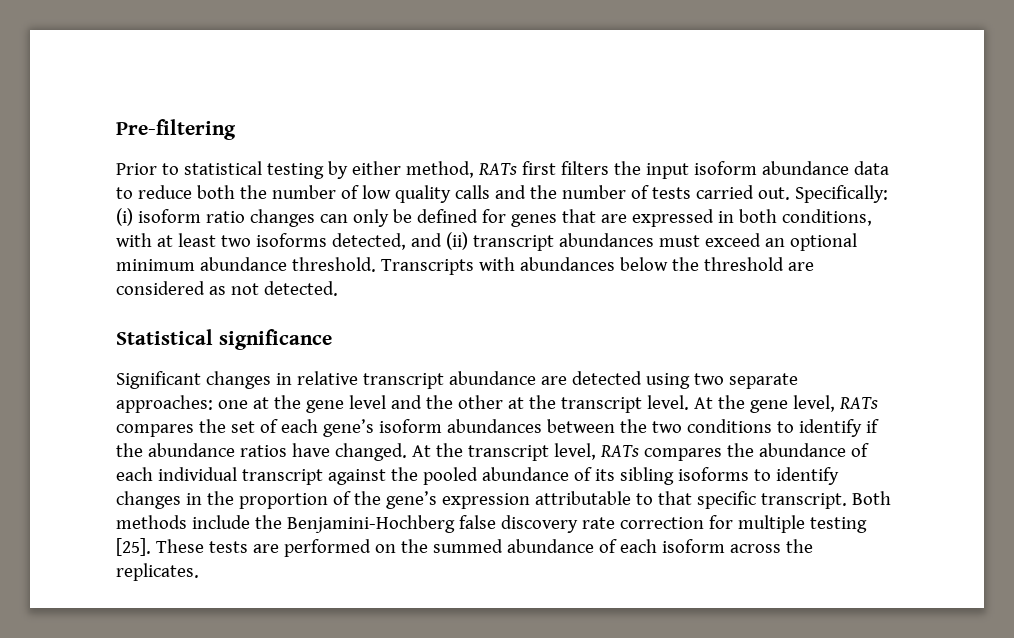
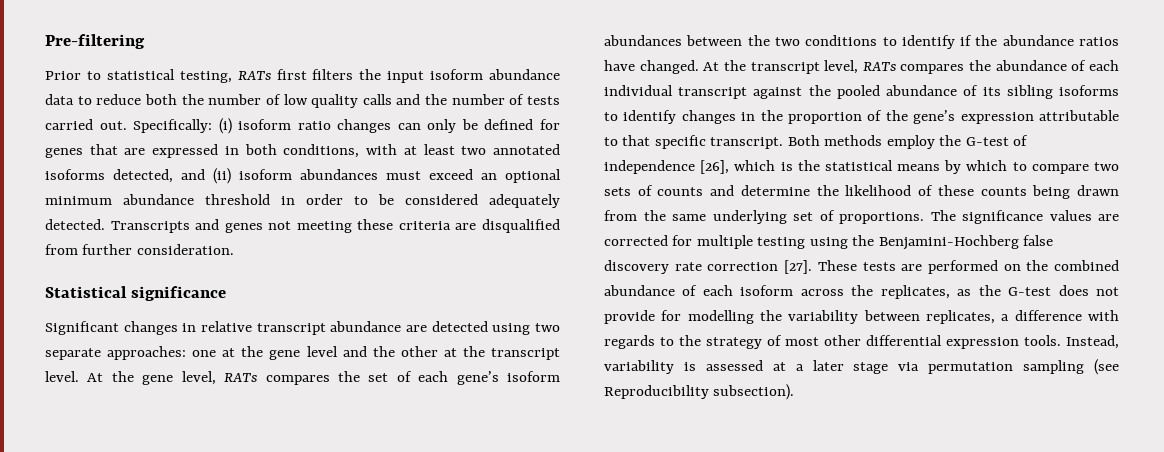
- Prior to statistical testing by either method, RATs first filters the input isoform abundance data to reduce both the number of low quality calls and the number of tests carried out.
+ Prior to statistical testing, RATs first filters the input isoform abundance data to reduce both the number of low quality calls and the number of tests carried out.
- Specifically: (i) isoform ratio changes can only be defined for genes that are expressed in both conditions, with at least two isoforms detected, and (ii) transcript abundances must exceed an optional minimum abundance threshold. Transcripts with abundances below the threshold are considered as not detected.
+ Specifically: (i) isoform ratio changes can only be defined for genes that are expressed in both conditions, with at least two annotated isoforms detected, and (ii) isoform abundances must exceed an optional minimum abundance threshold in order to be considered adequately detected. Transcripts and genes not meeting these criteria are disqualified from further consideration.
- Both methods include the Benjamini-Hochberg false discovery rate correction for multiple testing [25].
+ Both methods employ the G-test of independence [26], which is the statistical means by which to compare two sets of counts and determine the likelihood of these counts being drawn from the same underlying set of proportions. The significance values are corrected for multiple testing using the Benjamini-Hochberg false discovery rate correction [27].
- These tests are performed on the summed abundance of each isoform across the replicates.
+ These tests are performed on the combined abundance of each isoform across the replicates, as the G-test does not provide for modelling the variability between replicates, a difference with regards to the strategy of most other differential expression tools. Instead, variability is assessed at a later stage via permutation sampling (see Reproducibility subsection).

